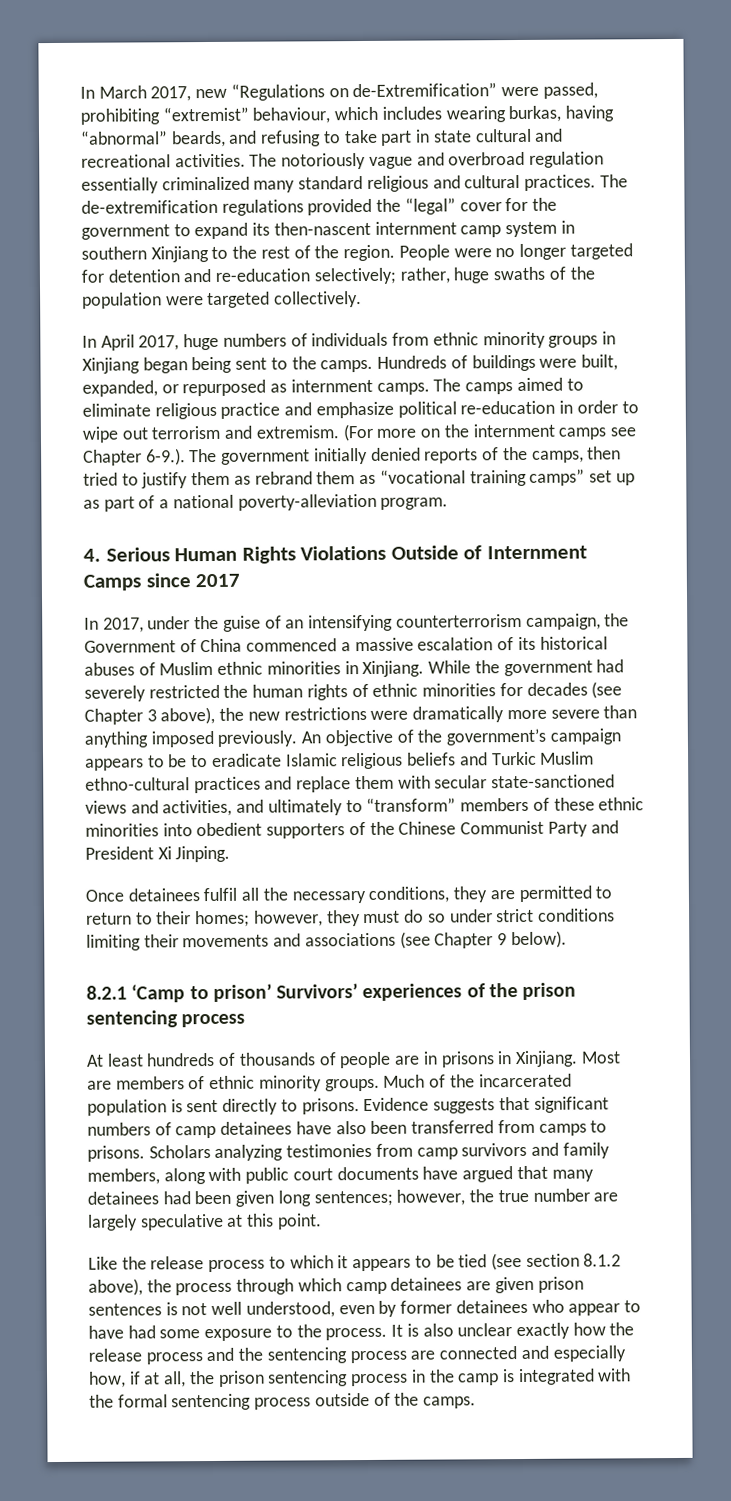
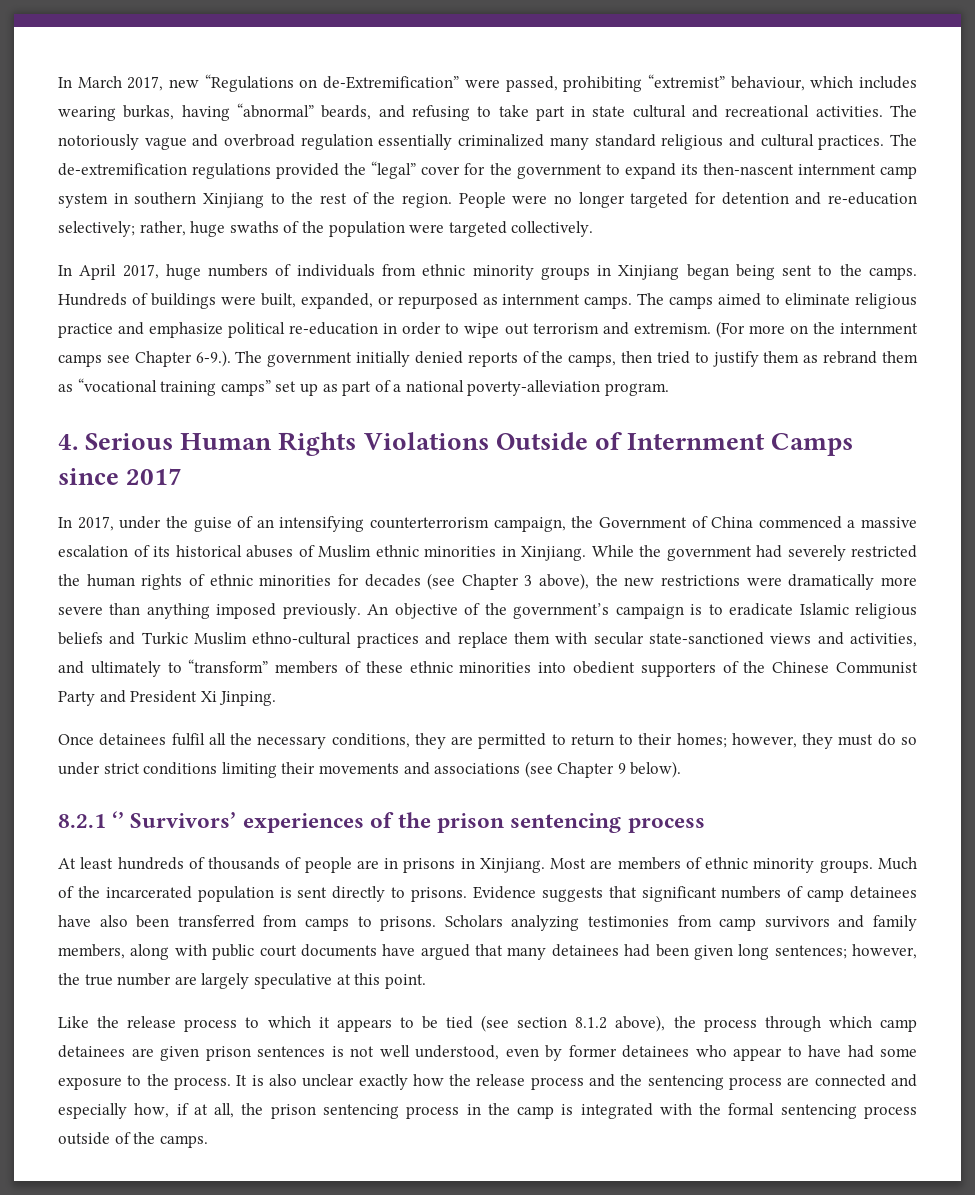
- An objective of the government’s campaign appears to be to eradicate Islamic religious beliefs and Turkic Muslim ethno-cultural practices and replace them with secular state-sanctioned views and activities, and ultimately to “transform” members of these ethnic minorities into obedient supporters of the Chinese Communist Party and President Xi Jinping.
+ An objective of the government’s campaign is to eradicate Islamic religious beliefs and Turkic Muslim ethno-cultural practices and replace them with secular state-sanctioned views and activities, and ultimately to “transform” members of these ethnic minorities into obedient supporters of the Chinese Communist Party and President Xi Jinping.
- 8.2.1 ‘Camp to prison’ Survivors’ experiences of the prison sentencing process
+ 8.2.1 ‘’ Survivors’ experiences of the prison sentencing process

